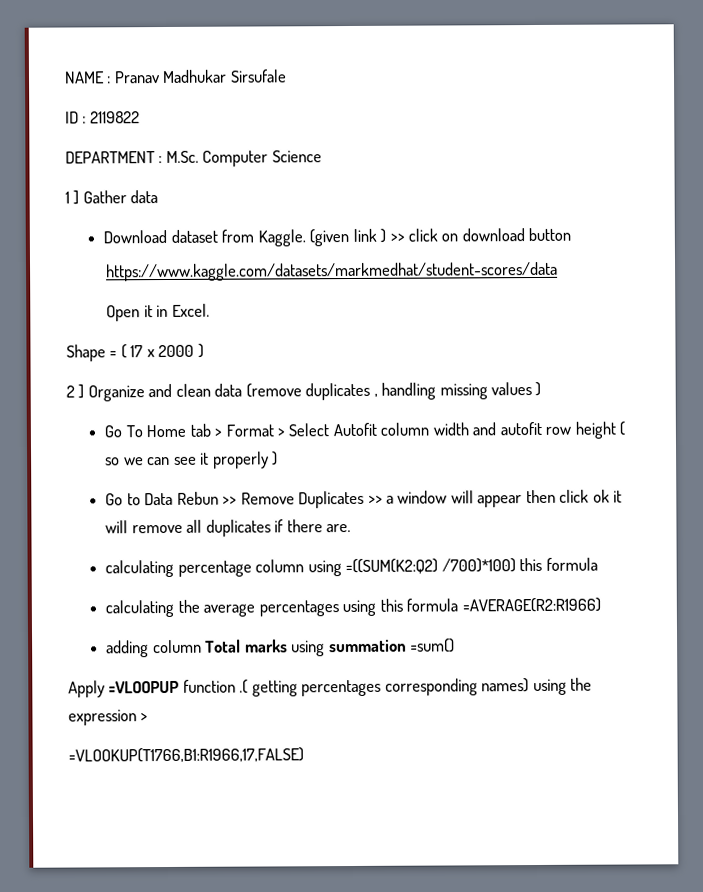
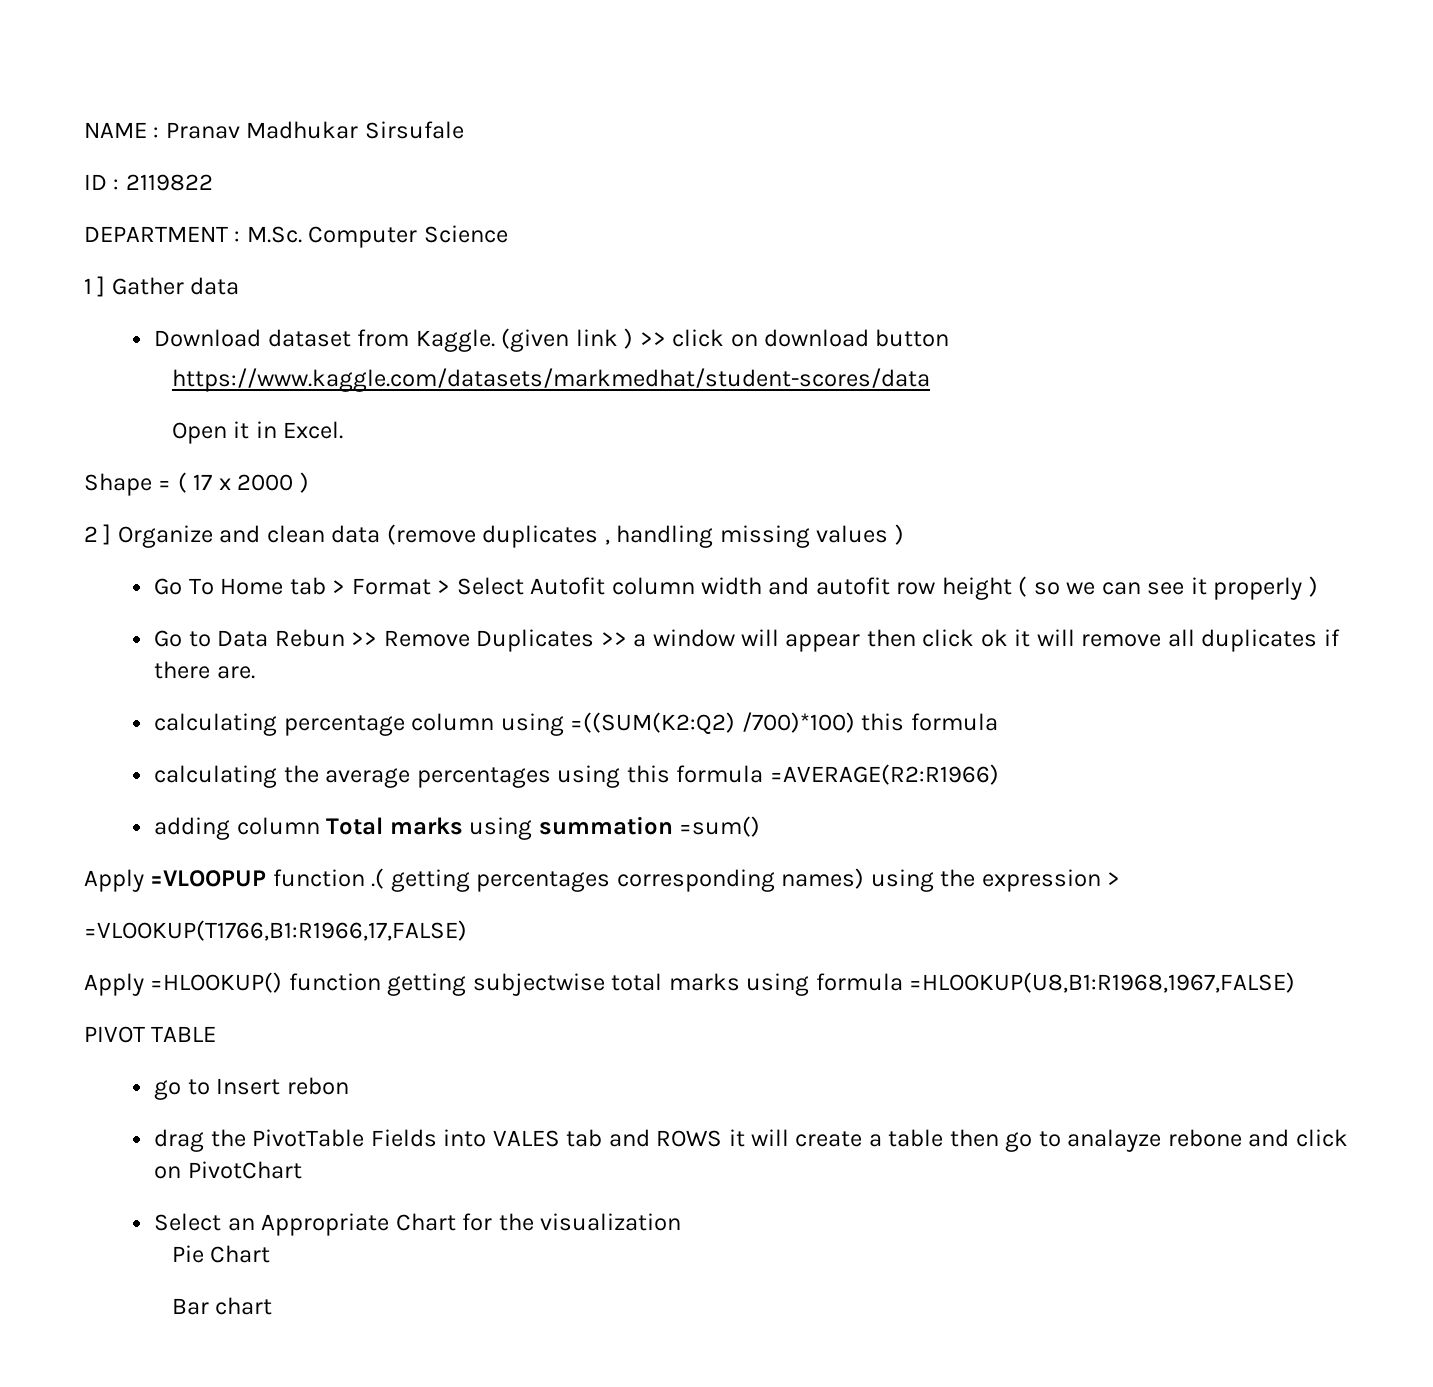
+ Apply =HLOOKUP() function getting subjectwise total marks using formula =HLOOKUP(U8,B1:R1968,1967,FALSE)
+ PIVOT TABLE
+ go to Insert rebon
+ drag the PivotTable Fields into VALES tab and ROWS it will create a table then go to analayze rebone and click on PivotChart
+ Select an Appropriate Chart for the visualization
+ Pie Chart
+ Bar chart

